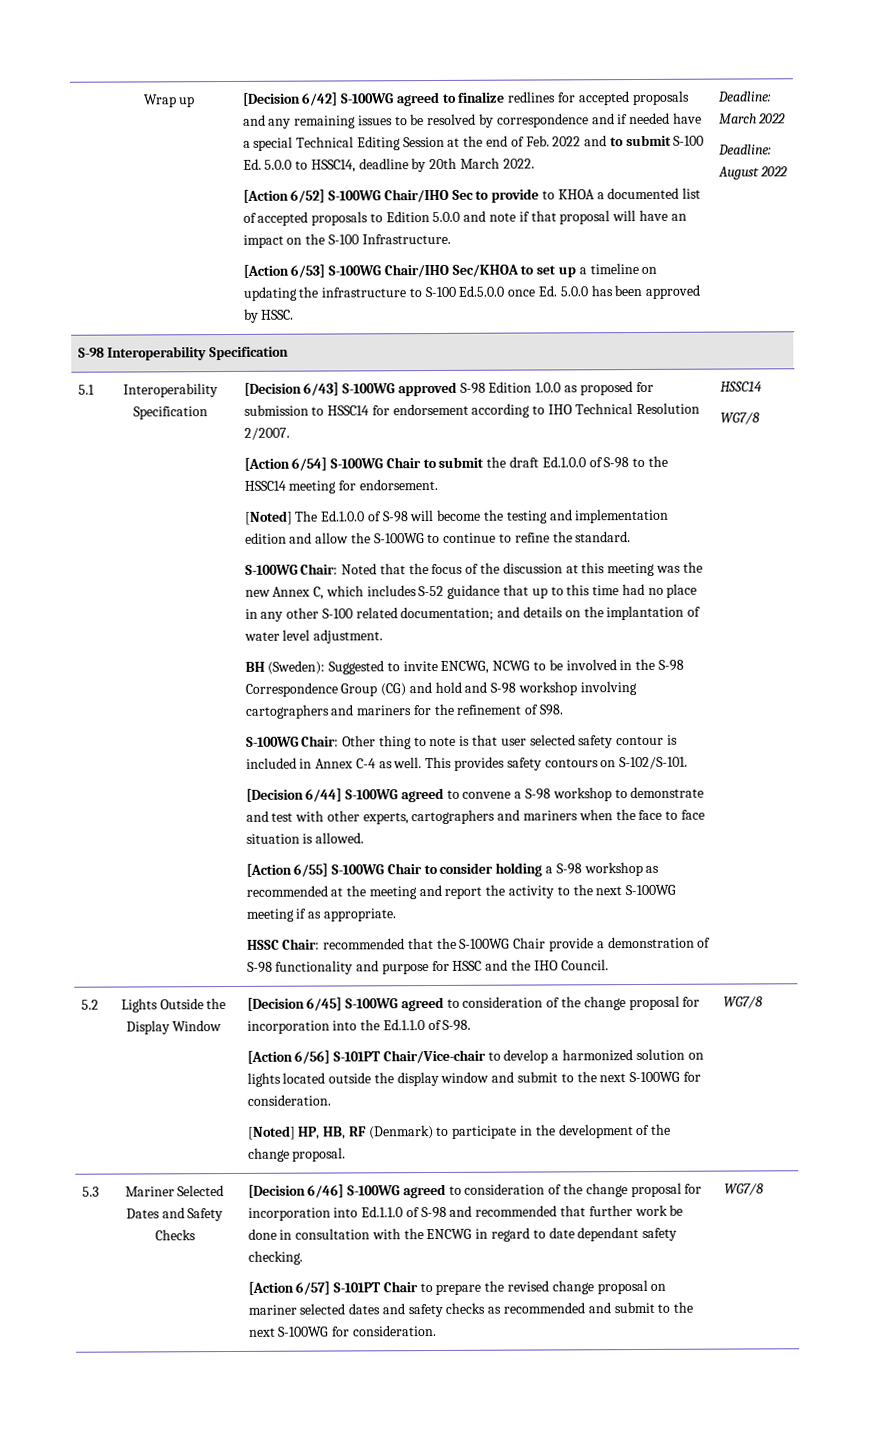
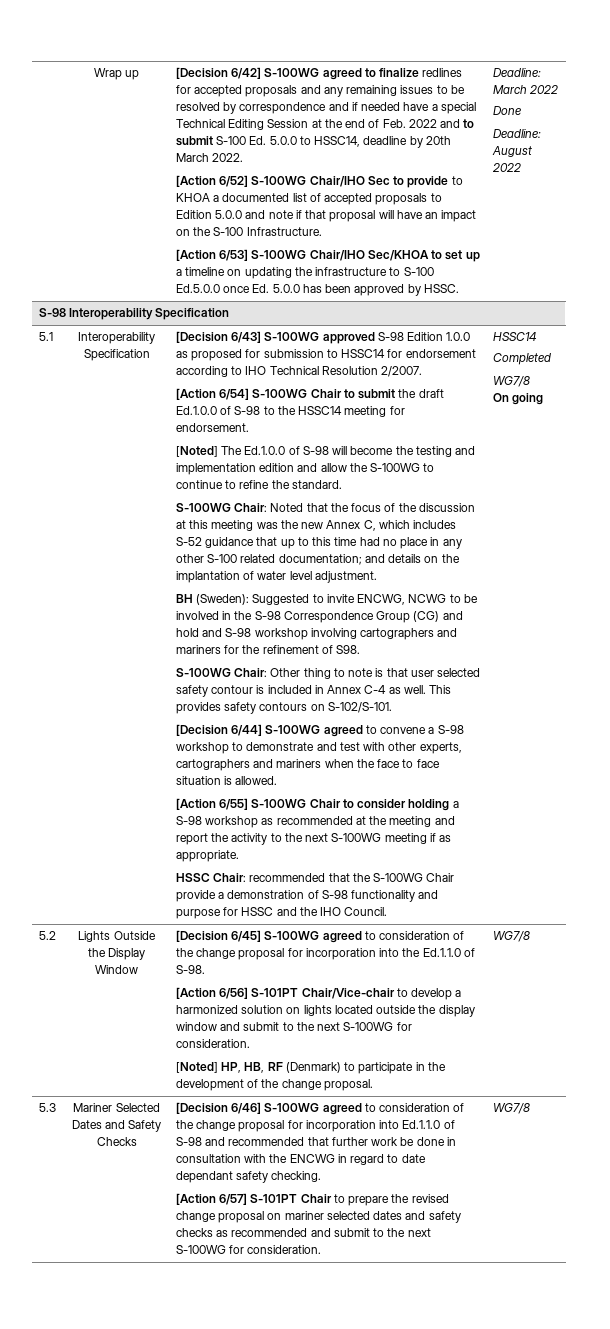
+ Done
  HSSC Chair: recommended that the S-100WG Chair provide a demonstration of S-98 functionality and purpose for HSSC and the IHO Council. | HSSC14
+ Completed
  WG7/8
+ On going

